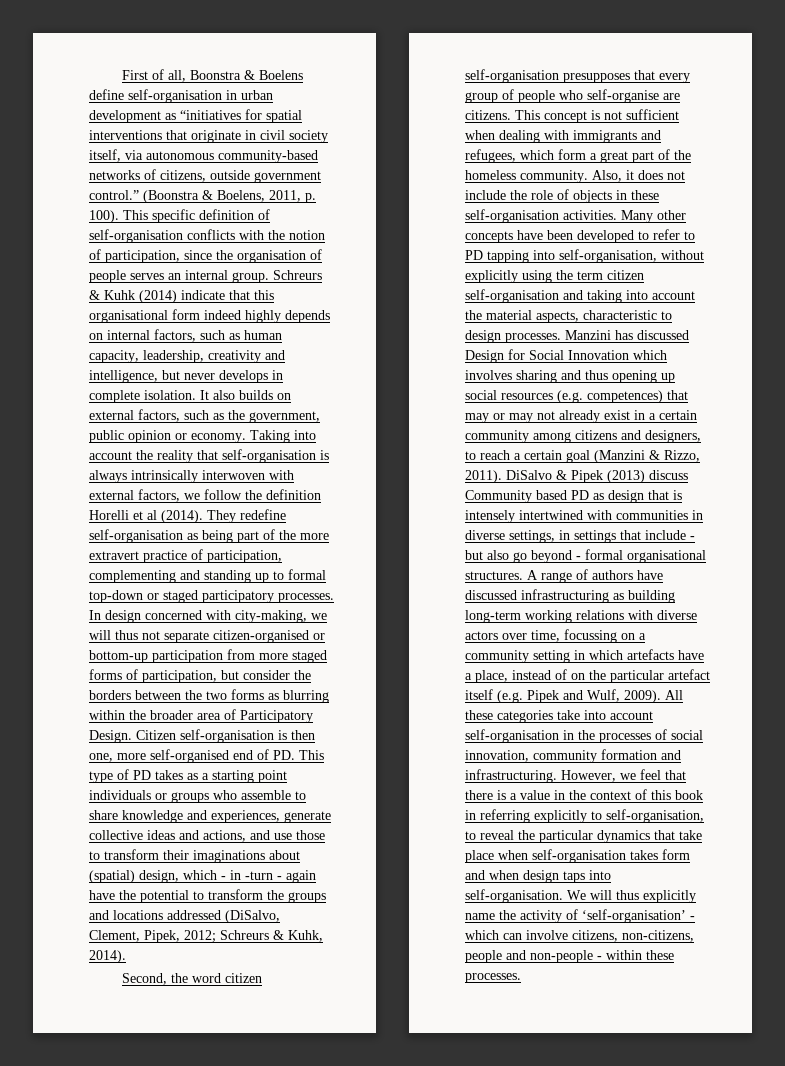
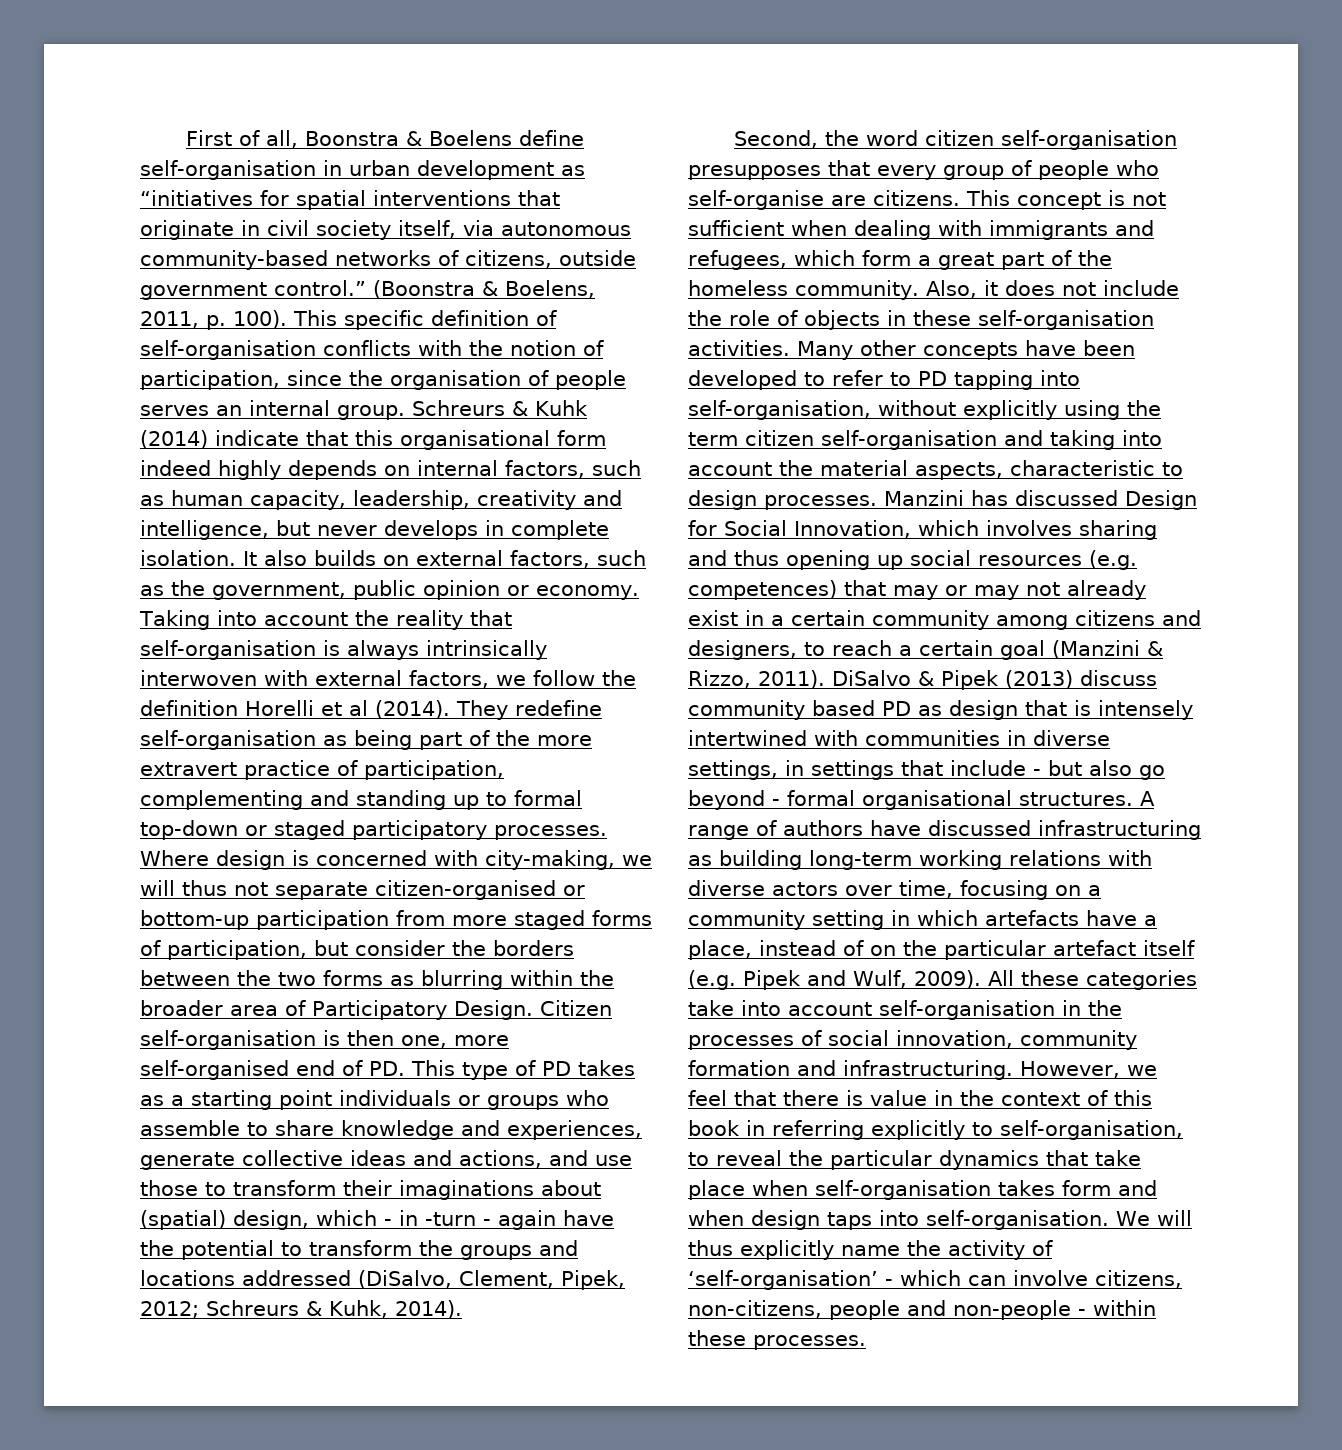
- In design concerned with city-making, we will thus not separate citizen-organised or bottom-up participation from more staged forms of participation, but consider the borders between the two forms as blurring within the broader area of Participatory Design.
+ Where design is concerned with city-making, we will thus not separate citizen-organised or bottom-up participation from more staged forms of participation, but consider the borders between the two forms as blurring within the broader area of Participatory Design.
- Manzini has discussed Design for Social Innovation which involves sharing and thus opening up social resources (e.g. competences) that may or may not already exist in a certain community among citizens and designers, to reach a certain goal (Manzini & Rizzo, 2011).
+ Manzini has discussed Design for Social Innovation, which involves sharing and thus opening up social resources (e.g. competences) that may or may not already exist in a certain community among citizens and designers, to reach a certain goal (Manzini & Rizzo, 2011).
- DiSalvo & Pipek (2013) discuss Community based PD as design that is intensely intertwined with communities in diverse settings, in settings that include - but also go beyond - formal organisational structures.
+ DiSalvo & Pipek (2013) discuss community based PD as design that is intensely intertwined with communities in diverse settings, in settings that include - but also go beyond - formal organisational structures.
- A range of authors have discussed infrastructuring as building long-term working relations with diverse actors over time, focussing on a community setting in which artefacts have a place, instead of on the particular artefact itself (e.g. Pipek and Wulf, 2009).
+ A range of authors have discussed infrastructuring as building long-term working relations with diverse actors over time, focusing on a community setting in which artefacts have a place, instead of on the particular artefact itself (e.g. Pipek and Wulf, 2009).
- However, we feel that there is a value in the context of this book in referring explicitly to self-organisation, to reveal the particular dynamics that take place when self-organisation takes form and when design taps into self-organisation.
+ However, we feel that there is value in the context of this book in referring explicitly to self-organisation, to reveal the particular dynamics that take place when self-organisation takes form and when design taps into self-organisation.

